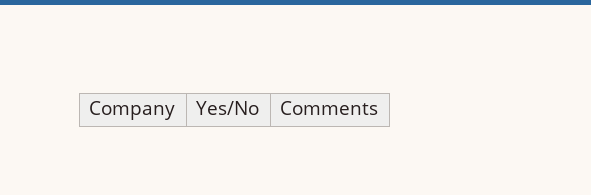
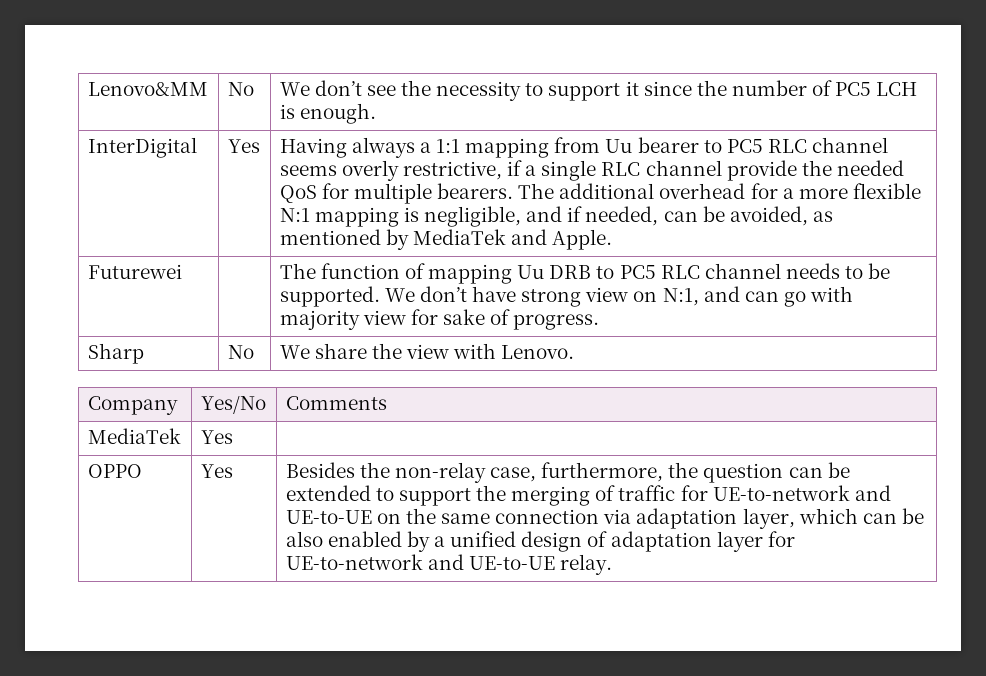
+ Lenovo&MM | No | We don’t see the necessity to support it since the number of PC5 LCH is enough.
+ InterDigital | Yes | Having always a 1:1 mapping from Uu bearer to PC5 RLC channel seems overly restrictive, if a single RLC channel provide the needed QoS for multiple bearers. The additional overhead for a more flexible N:1 mapping is negligible, and if needed, can be avoided, as mentioned by MediaTek and Apple.
+ Futurewei | | The function of mapping Uu DRB to PC5 RLC channel needs to be supported. We don’t have strong view on N:1, and can go with majority view for sake of progress.
+ Sharp | No | We share the view with Lenovo.
  Company | Yes/No | Comments
+ MediaTek | Yes |
+ OPPO | Yes | Besides the non-relay case, furthermore, the question can be extended to support the merging of traffic for UE-to-network and UE-to-UE on the same connection via adaptation layer, which can be also enabled by a unified design of adaptation layer for UE-to-network and UE-to-UE relay.

